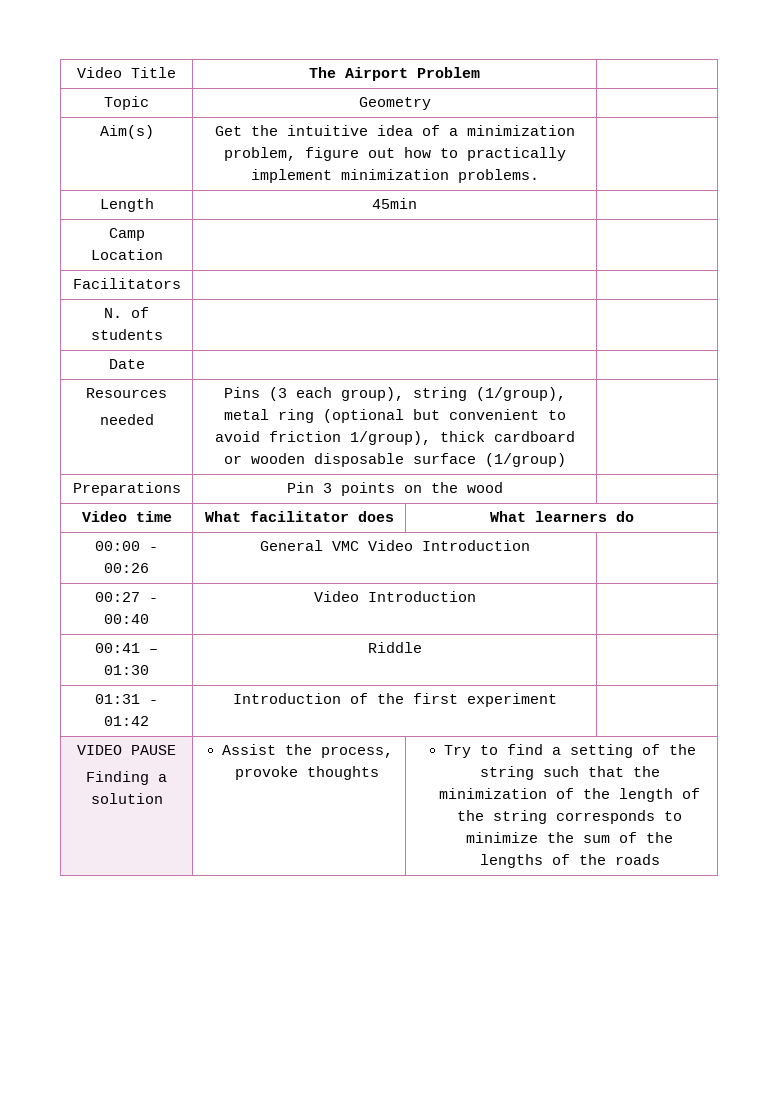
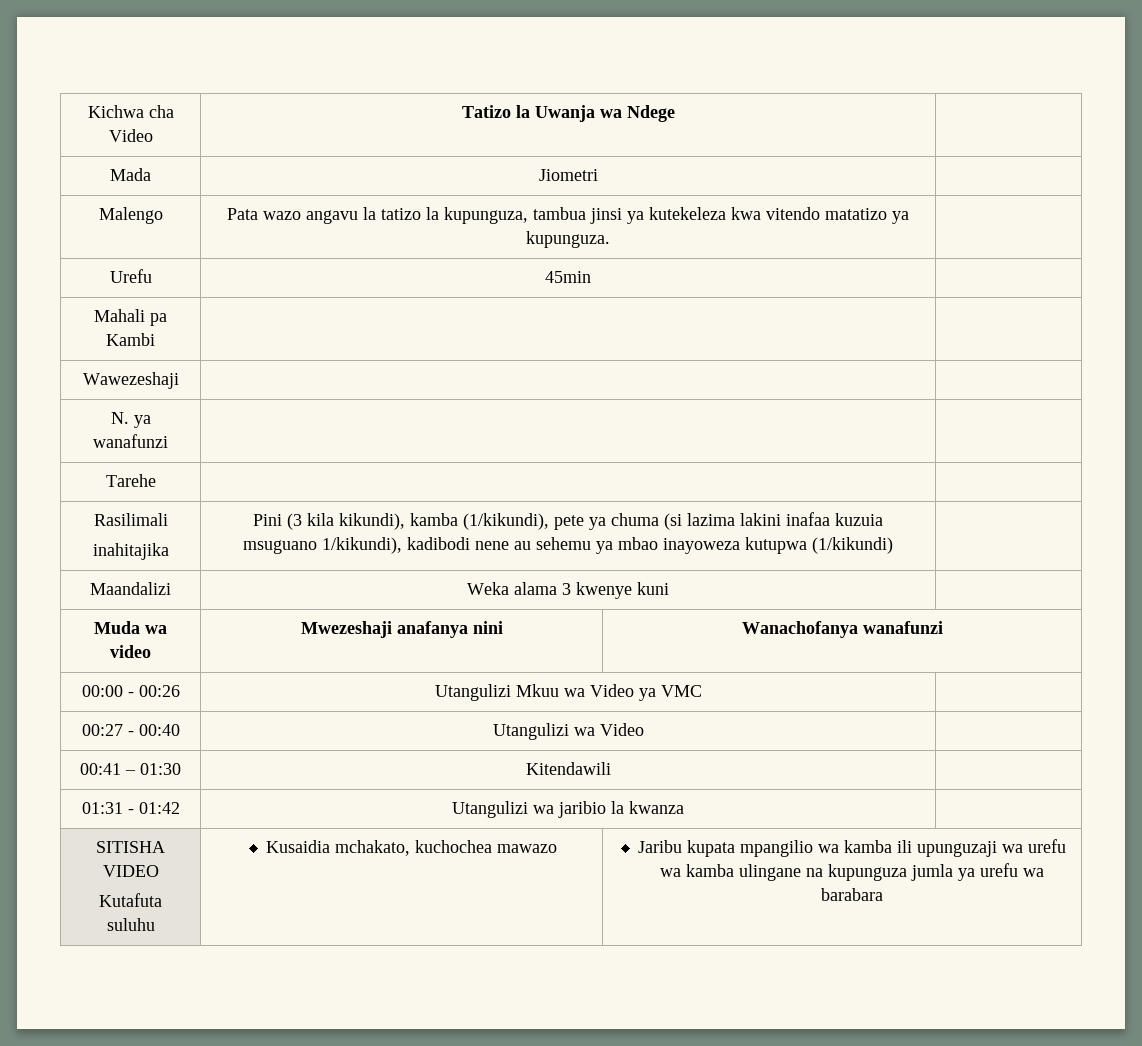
- Video Title | The Airport Problem |
- Topic | Geometry |
- Aim(s) | Get the intuitive idea of a minimization problem, figure out how to practically implement minimization problems. |
- Length | 45min |
- Camp Location | |
- Facilitators | |
- N. of students | |
- Date | |
- Resources
- needed | Pins (3 each group), string (1/group), metal ring (optional but convenient to avoid friction 1/group), thick cardboard or wooden disposable surface (1/group) |
- Preparations | Pin 3 points on the wood |
- Video time | What facilitator does | What learners do
- 00:00 - 00:26 | General VMC Video Introduction |
+ Kichwa cha Video | Tatizo la Uwanja wa Ndege |
+ Mada | Jiometri |
+ Malengo | Pata wazo angavu la tatizo la kupunguza, tambua jinsi ya kutekeleza kwa vitendo matatizo ya kupunguza. |
+ Urefu | 45min |
+ Mahali pa Kambi | |
+ Wawezeshaji | |
+ N. ya wanafunzi | |
+ Tarehe | |
+ Rasilimali
+ inahitajika | Pini (3 kila kikundi), kamba (1/kikundi), pete ya chuma (si lazima lakini inafaa kuzuia msuguano 1/kikundi), kadibodi nene au sehemu ya mbao inayoweza kutupwa (1/kikundi) |
+ Maandalizi | Weka alama 3 kwenye kuni |
+ Muda wa video | Mwezeshaji anafanya nini | Wanachofanya wanafunzi
+ 00:00 - 00:26 | Utangulizi Mkuu wa Video ya VMC |
- 00:27 - 00:40 | Video Introduction |
+ 00:27 - 00:40 | Utangulizi wa Video |
- 00:41 – 01:30 | Riddle |
+ 00:41 – 01:30 | Kitendawili |
- 01:31 - 01:42 | Introduction of the first experiment |
- VIDEO PAUSE
- Finding a solution | Assist the process, provoke thoughts | Try to find a setting of the string such that the minimization of the length of the string corresponds to minimize the sum of the lengths of the roads
+ 01:31 - 01:42 | Utangulizi wa jaribio la kwanza |
+ SITISHA VIDEO
+ Kutafuta suluhu | Kusaidia mchakato, kuchochea mawazo | Jaribu kupata mpangilio wa kamba ili upunguzaji wa urefu wa kamba ulingane na kupunguza jumla ya urefu wa barabara

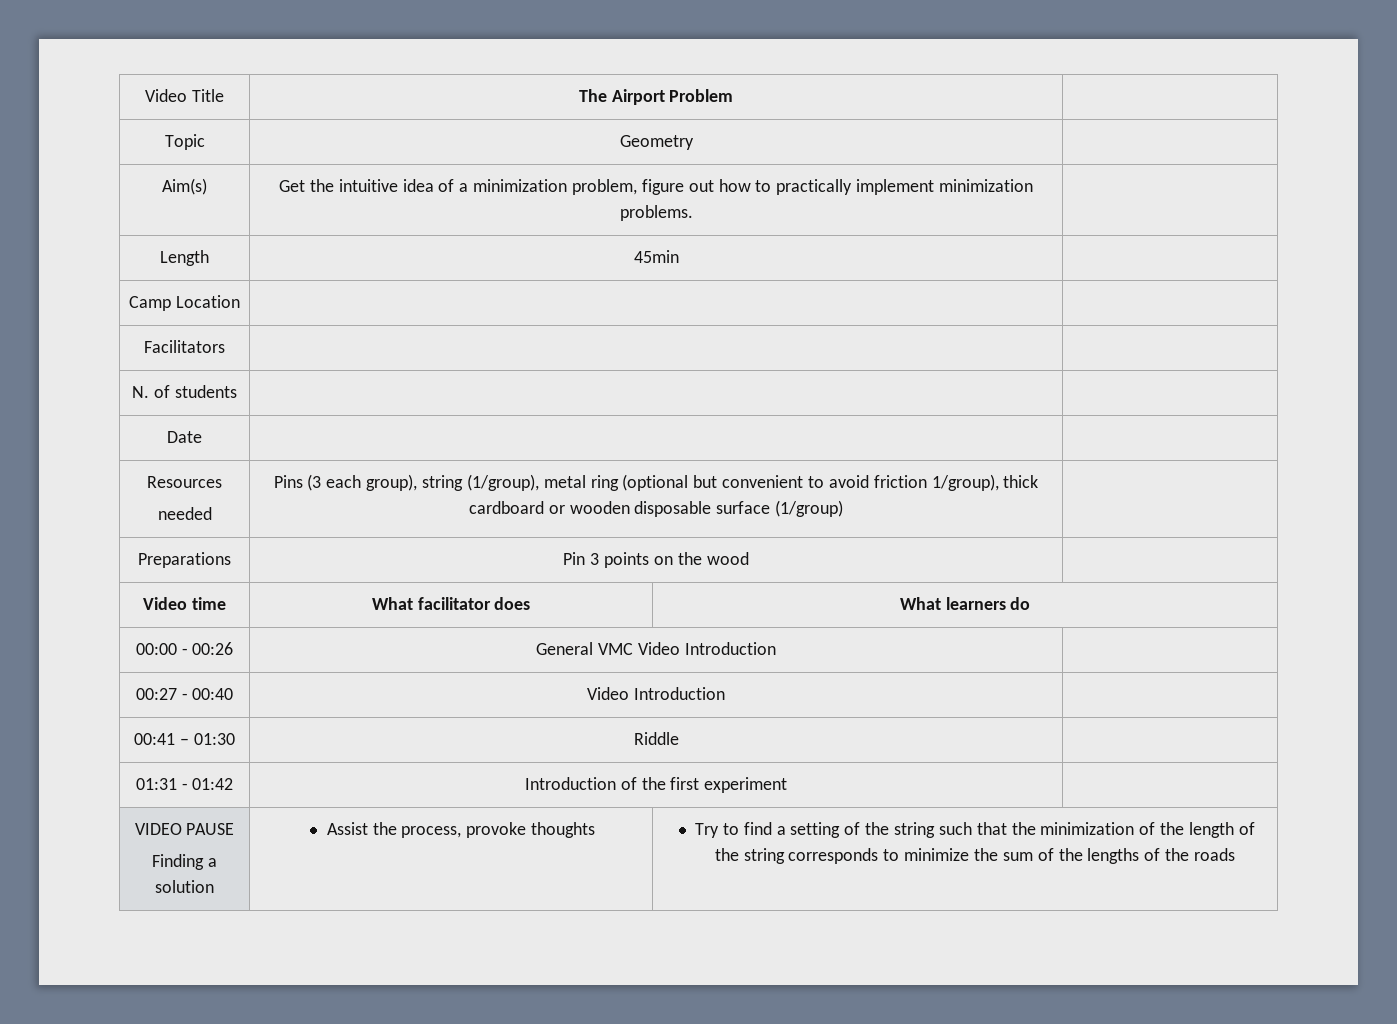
- Kichwa cha Video | Tatizo la Uwanja wa Ndege |
- Mada | Jiometri |
- Malengo | Pata wazo angavu la tatizo la kupunguza, tambua jinsi ya kutekeleza kwa vitendo matatizo ya kupunguza. |
- Urefu | 45min |
- Mahali pa Kambi | |
- Wawezeshaji | |
- N. ya wanafunzi | |
- Tarehe | |
- Rasilimali
- inahitajika | Pini (3 kila kikundi), kamba (1/kikundi), pete ya chuma (si lazima lakini inafaa kuzuia msuguano 1/kikundi), kadibodi nene au sehemu ya mbao inayoweza kutupwa (1/kikundi) |
- Maandalizi | Weka alama 3 kwenye kuni |
- Muda wa video | Mwezeshaji anafanya nini | Wanachofanya wanafunzi
- 00:00 - 00:26 | Utangulizi Mkuu wa Video ya VMC |
+ Video Title | The Airport Problem |
+ Topic | Geometry |
+ Aim(s) | Get the intuitive idea of a minimization problem, figure out how to practically implement minimization problems. |
+ Length | 45min |
+ Camp Location | |
+ Facilitators | |
+ N. of students | |
+ Date | |
+ Resources
+ needed | Pins (3 each group), string (1/group), metal ring (optional but convenient to avoid friction 1/group), thick cardboard or wooden disposable surface (1/group) |
+ Preparations | Pin 3 points on the wood |
+ Video time | What facilitator does | What learners do
+ 00:00 - 00:26 | General VMC Video Introduction |
- 00:27 - 00:40 | Utangulizi wa Video |
+ 00:27 - 00:40 | Video Introduction |
- 00:41 – 01:30 | Kitendawili |
+ 00:41 – 01:30 | Riddle |
- 01:31 - 01:42 | Utangulizi wa jaribio la kwanza |
- SITISHA VIDEO
- Kutafuta suluhu | Kusaidia mchakato, kuchochea mawazo | Jaribu kupata mpangilio wa kamba ili upunguzaji wa urefu wa kamba ulingane na kupunguza jumla ya urefu wa barabara
+ 01:31 - 01:42 | Introduction of the first experiment |
+ VIDEO PAUSE
+ Finding a solution | Assist the process, provoke thoughts | Try to find a setting of the string such that the minimization of the length of the string corresponds to minimize the sum of the lengths of the roads

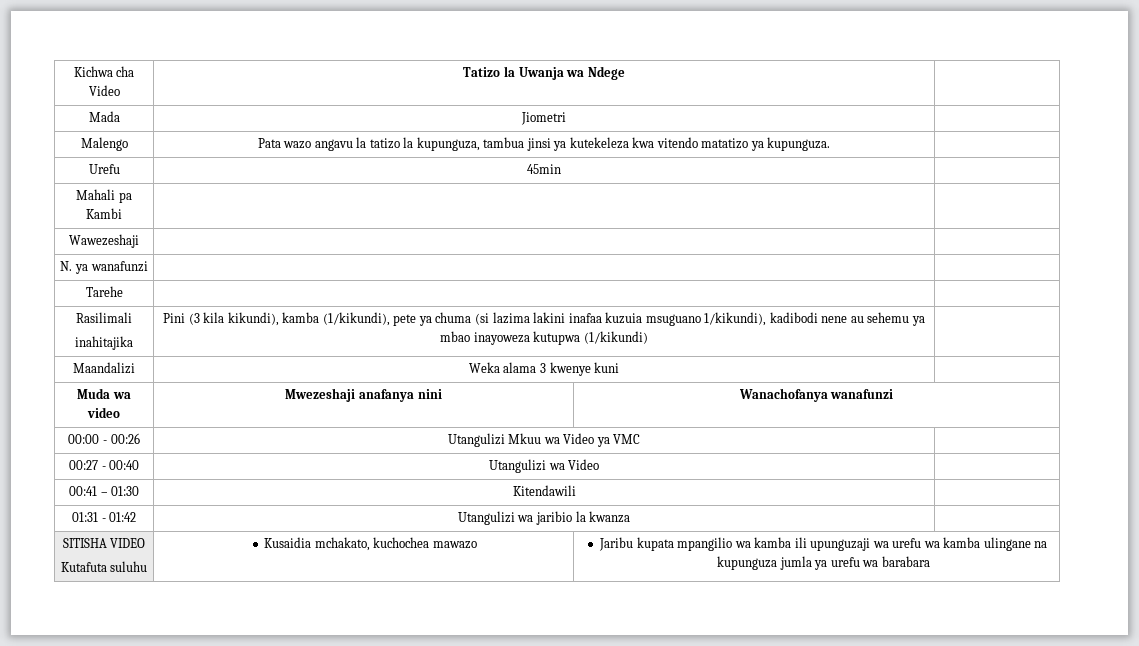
- Video Title | The Airport Problem |
- Topic | Geometry |
- Aim(s) | Get the intuitive idea of a minimization problem, figure out how to practically implement minimization problems. |
- Length | 45min |
- Camp Location | |
- Facilitators | |
- N. of students | |
- Date | |
- Resources
- needed | Pins (3 each group), string (1/group), metal ring (optional but convenient to avoid friction 1/group), thick cardboard or wooden disposable surface (1/group) |
- Preparations | Pin 3 points on the wood |
- Video time | What facilitator does | What learners do
- 00:00 - 00:26 | General VMC Video Introduction |
+ Kichwa cha Video | Tatizo la Uwanja wa Ndege |
+ Mada | Jiometri |
+ Malengo | Pata wazo angavu la tatizo la kupunguza, tambua jinsi ya kutekeleza kwa vitendo matatizo ya kupunguza. |
+ Urefu | 45min |
+ Mahali pa Kambi | |
+ Wawezeshaji | |
+ N. ya wanafunzi | |
+ Tarehe | |
+ Rasilimali
+ inahitajika | Pini (3 kila kikundi), kamba (1/kikundi), pete ya chuma (si lazima lakini inafaa kuzuia msuguano 1/kikundi), kadibodi nene au sehemu ya mbao inayoweza kutupwa (1/kikundi) |
+ Maandalizi | Weka alama 3 kwenye kuni |
+ Muda wa video | Mwezeshaji anafanya nini | Wanachofanya wanafunzi
+ 00:00 - 00:26 | Utangulizi Mkuu wa Video ya VMC |
- 00:27 - 00:40 | Video Introduction |
+ 00:27 - 00:40 | Utangulizi wa Video |
- 00:41 – 01:30 | Riddle |
+ 00:41 – 01:30 | Kitendawili |
- 01:31 - 01:42 | Introduction of the first experiment |
- VIDEO PAUSE
- Finding a solution | Assist the process, provoke thoughts | Try to find a setting of the string such that the minimization of the length of the string corresponds to minimize the sum of the lengths of the roads
+ 01:31 - 01:42 | Utangulizi wa jaribio la kwanza |
+ SITISHA VIDEO
+ Kutafuta suluhu | Kusaidia mchakato, kuchochea mawazo | Jaribu kupata mpangilio wa kamba ili upunguzaji wa urefu wa kamba ulingane na kupunguza jumla ya urefu wa barabara

